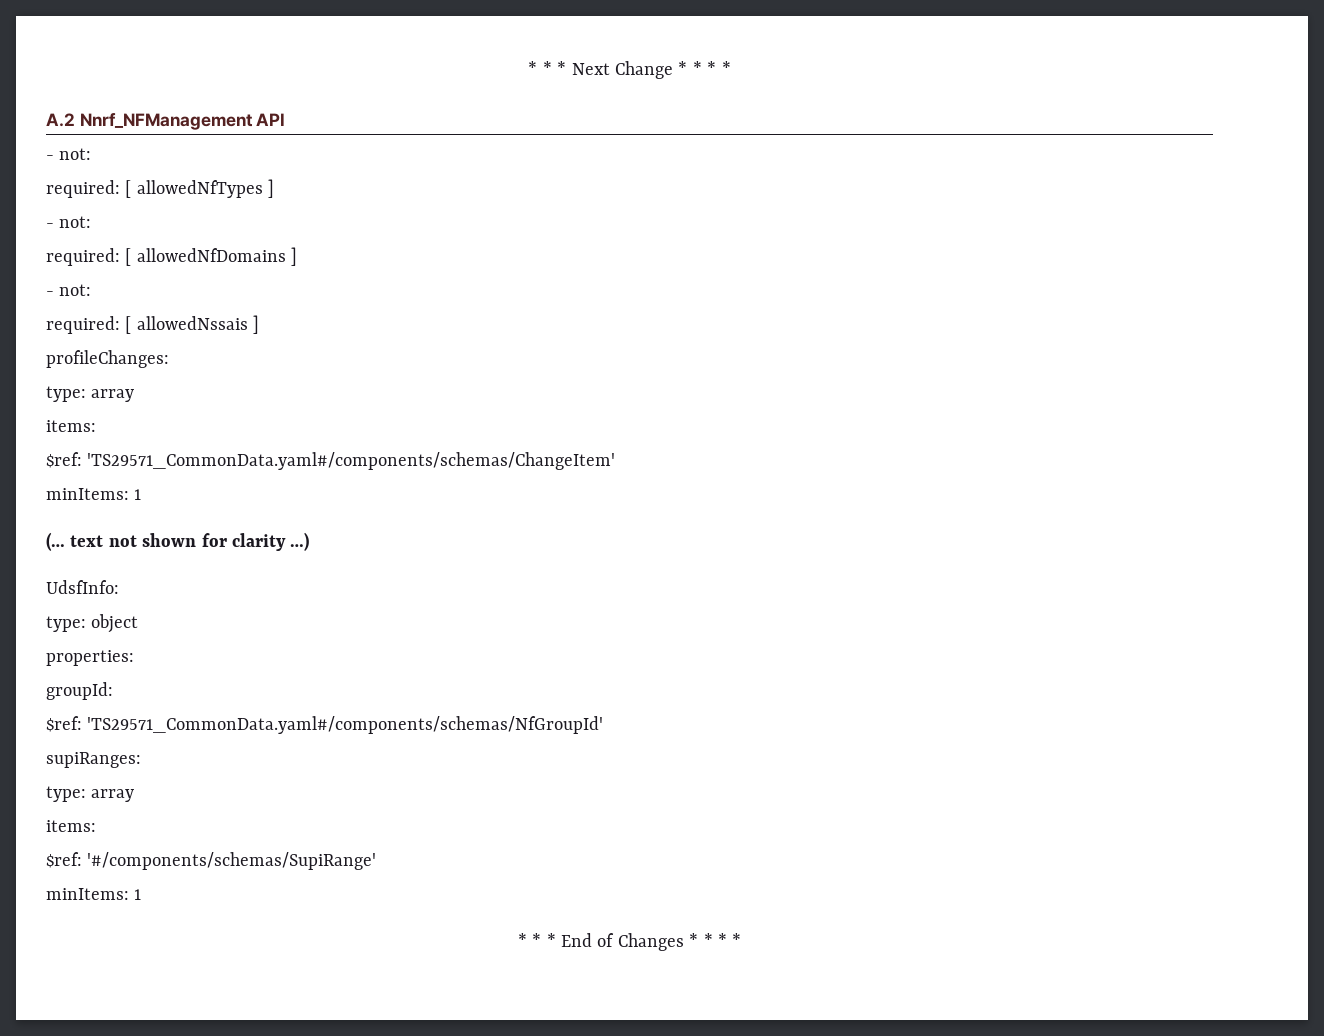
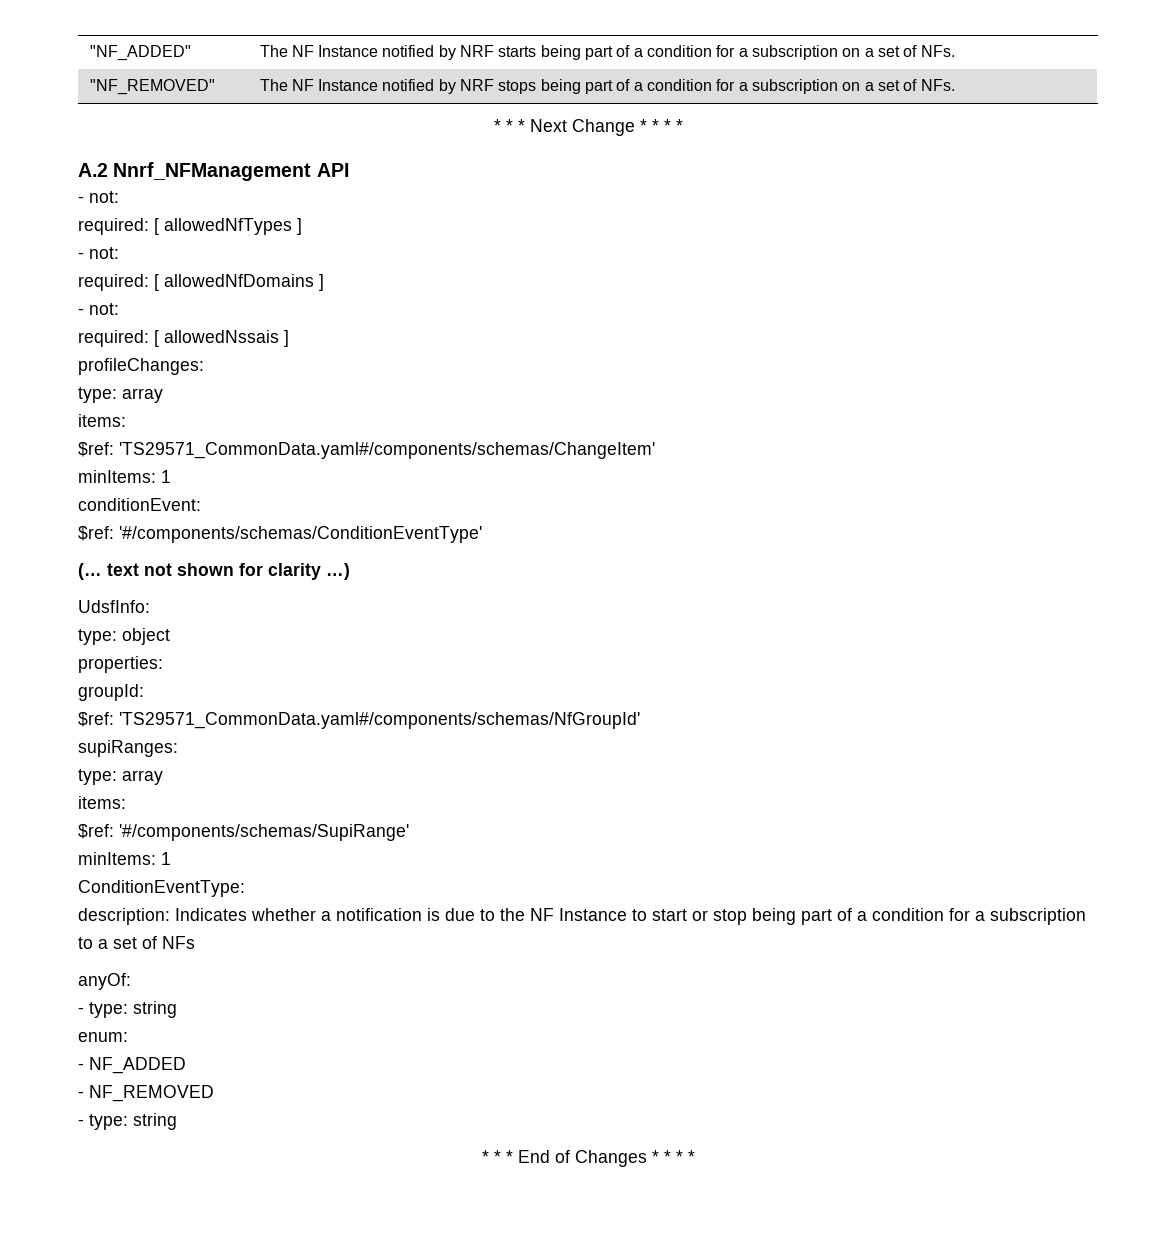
+ "NF_ADDED" | The NF Instance notified by NRF starts being part of a condition for a subscription on a set of NFs.
+ "NF_REMOVED" | The NF Instance notified by NRF stops being part of a condition for a subscription on a set of NFs.
+ conditionEvent:
+ $ref: '#/components/schemas/ConditionEventType'
+ ConditionEventType:
+ description: Indicates whether a notification is due to the NF Instance to start or stop being part of a condition for a subscription to a set of NFs
+ anyOf:
+ - type: string
+ enum:
+ - NF_ADDED
+ - NF_REMOVED
+ - type: string

